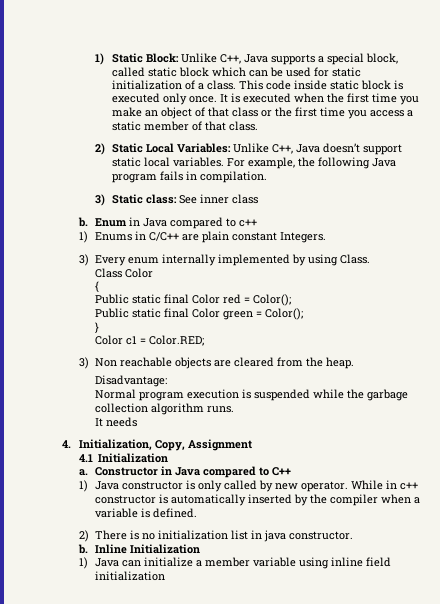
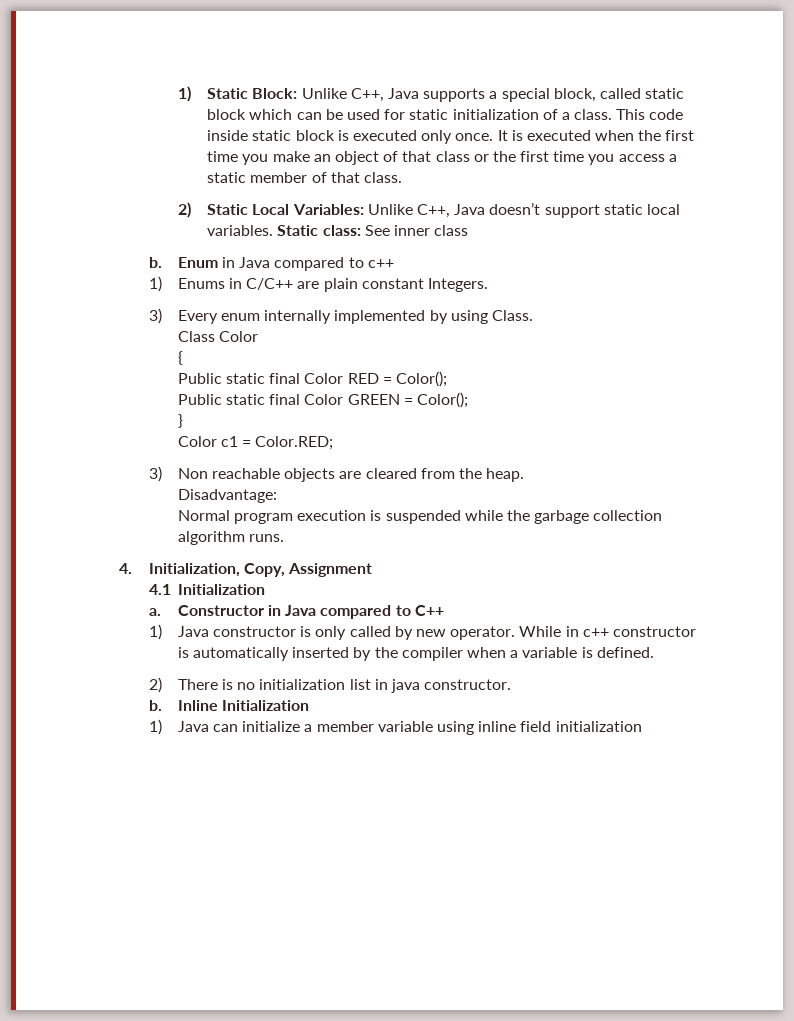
- For example, the following Java program fails in compilation.
- 3) Static class: See inner class
+ Static class: See inner class
- Public static final Color red = Color();
+ Public static final Color RED = Color();
- Public static final Color green = Color();
+ Public static final Color GREEN = Color();
- It needs

